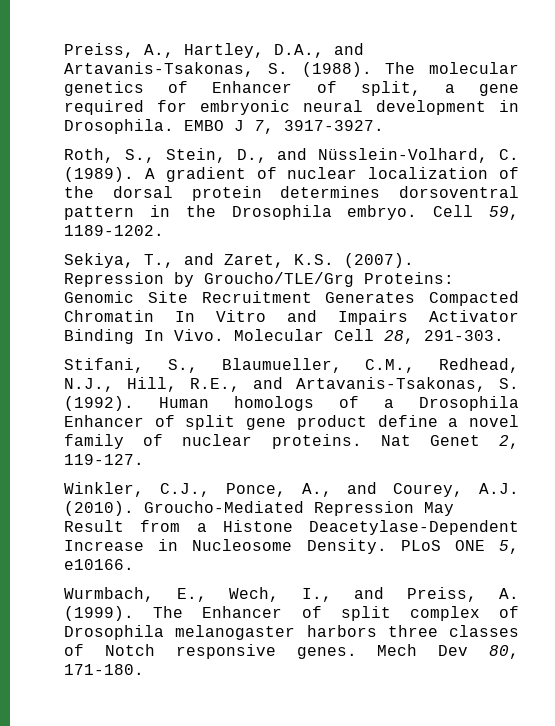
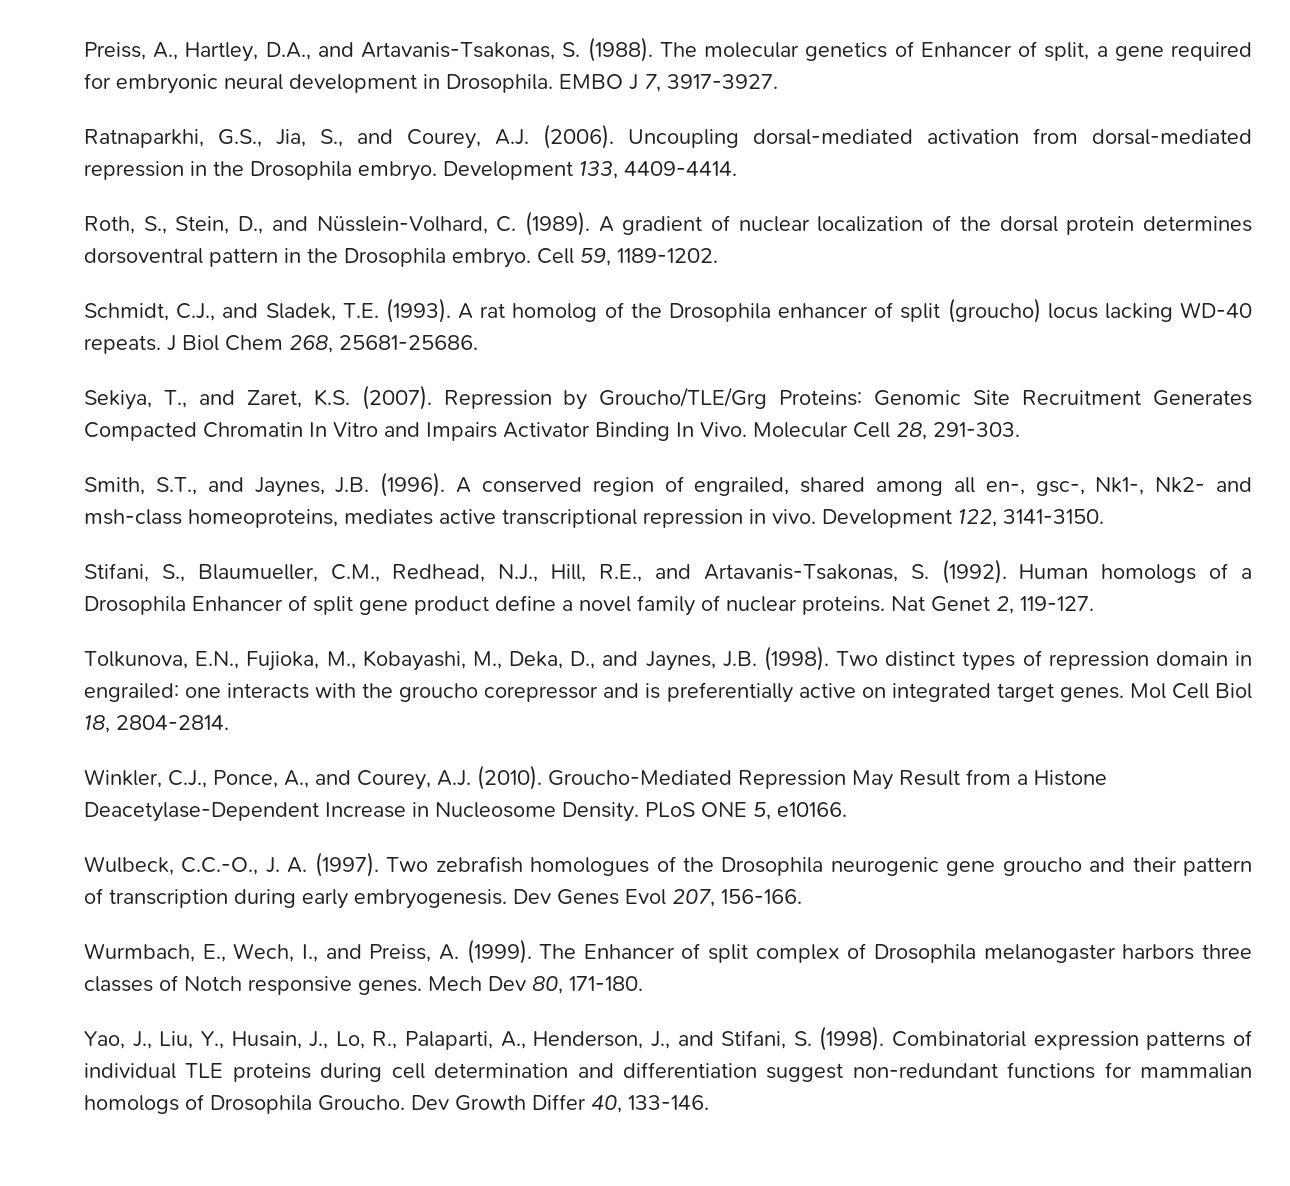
+ Ratnaparkhi, G.S., Jia, S., and Courey, A.J. (2006). Uncoupling dorsal-mediated activation from dorsal-mediated repression in the Drosophila embryo. Development 133, 4409-4414.
+ Schmidt, C.J., and Sladek, T.E. (1993). A rat homolog of the Drosophila enhancer of split (groucho) locus lacking WD-40 repeats. J Biol Chem 268, 25681-25686.
+ Smith, S.T., and Jaynes, J.B. (1996). A conserved region of engrailed, shared among all en-, gsc-, Nk1-, Nk2- and msh-class homeoproteins, mediates active transcriptional repression in vivo. Development 122, 3141-3150.
+ Tolkunova, E.N., Fujioka, M., Kobayashi, M., Deka, D., and Jaynes, J.B. (1998). Two distinct types of repression domain in engrailed: one interacts with the groucho corepressor and is preferentially active on integrated target genes. Mol Cell Biol 18, 2804-2814.
+ Wulbeck, C.C.-O., J. A. (1997). Two zebrafish homologues of the Drosophila neurogenic gene groucho and their pattern of transcription during early embryogenesis. Dev Genes Evol 207, 156-166.
+ Yao, J., Liu, Y., Husain, J., Lo, R., Palaparti, A., Henderson, J., and Stifani, S. (1998). Combinatorial expression patterns of individual TLE proteins during cell determination and differentiation suggest non-redundant functions for mammalian homologs of Drosophila Groucho. Dev Growth Differ 40, 133-146.

